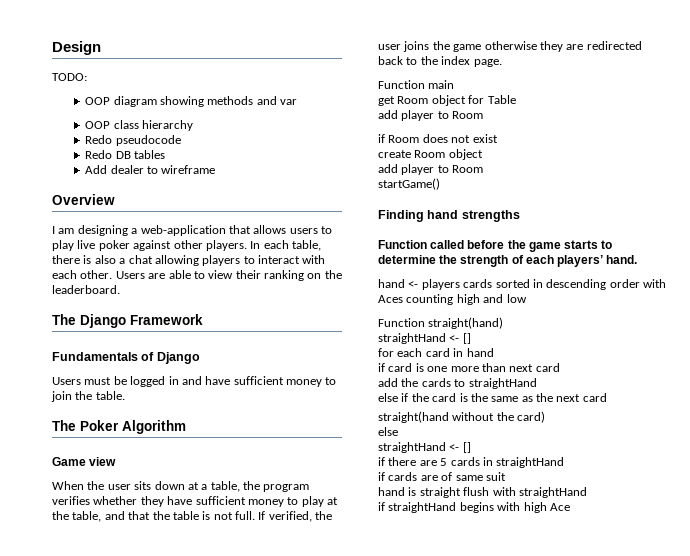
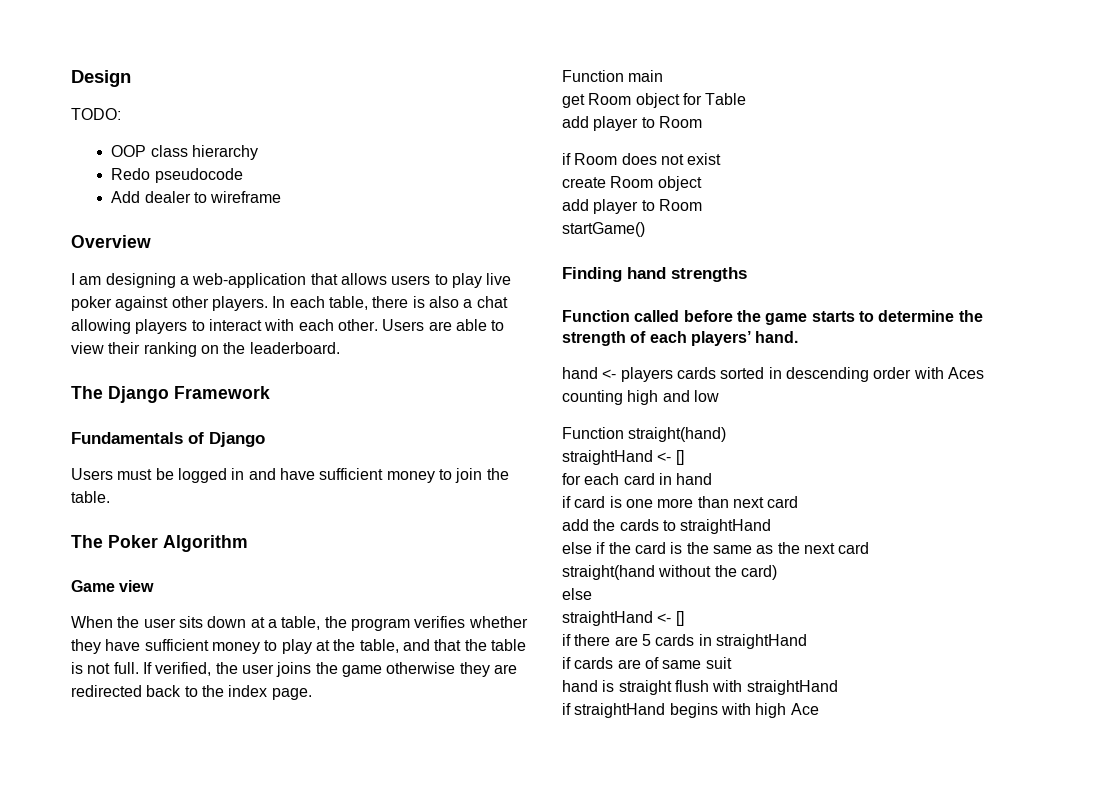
- OOP diagram showing methods and var
- Redo DB tables

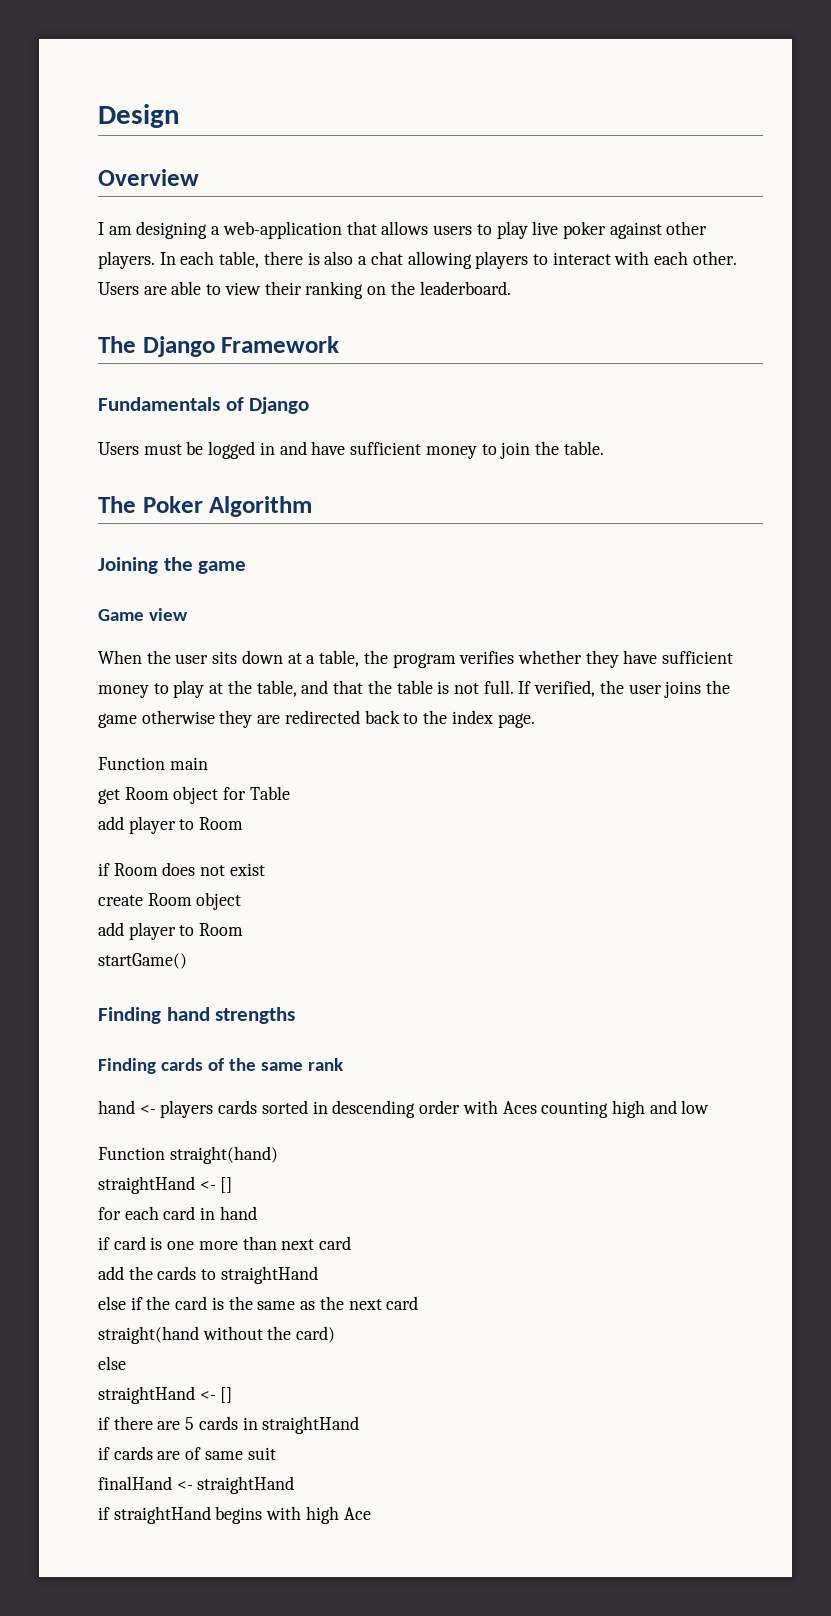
- TODO:
- OOP class hierarchy
- Redo pseudocode
- Add dealer to wireframe
+ Joining the game
- Function called before the game starts to determine the strength of each players’ hand.
+ Finding cards of the same rank
- hand is straight flush with straightHand
+ finalHand <- straightHand

